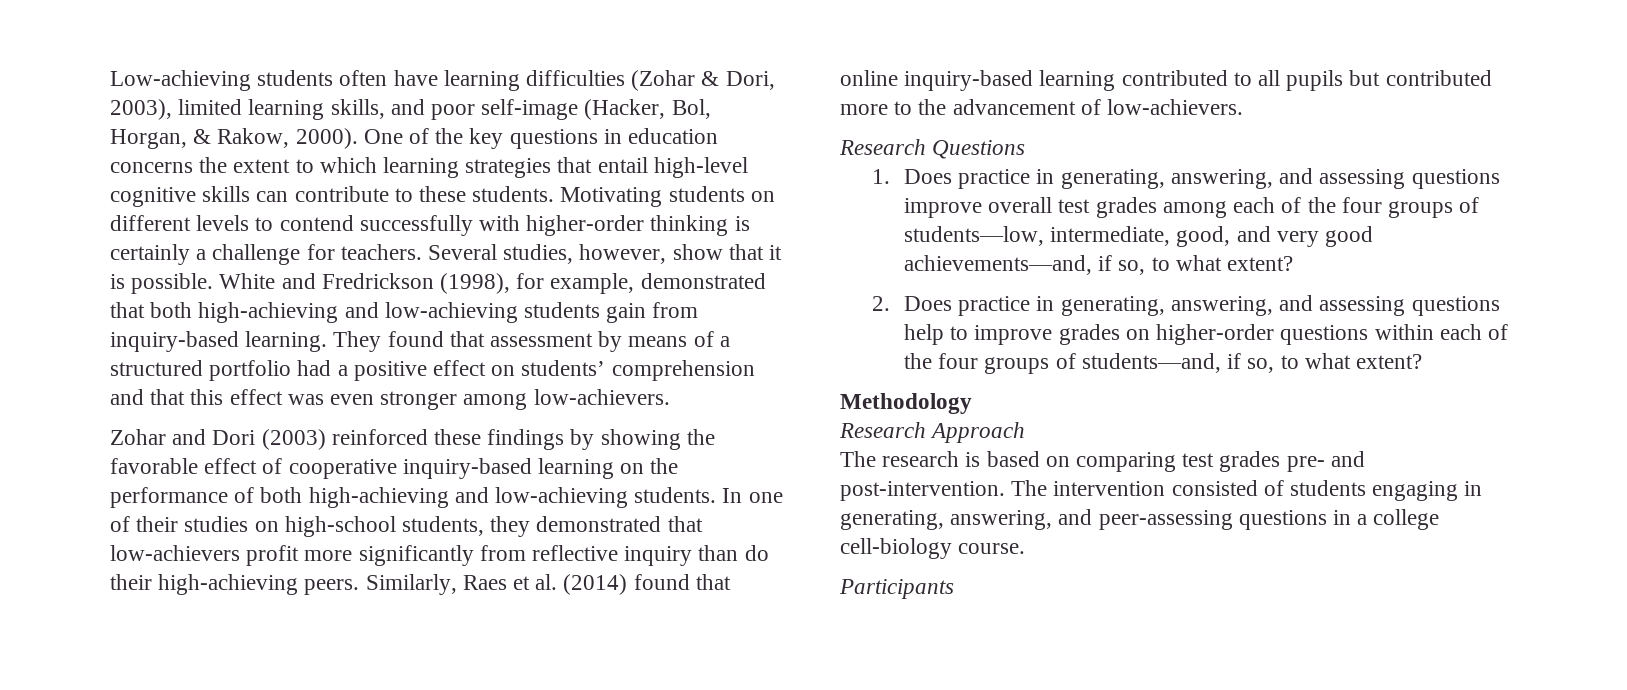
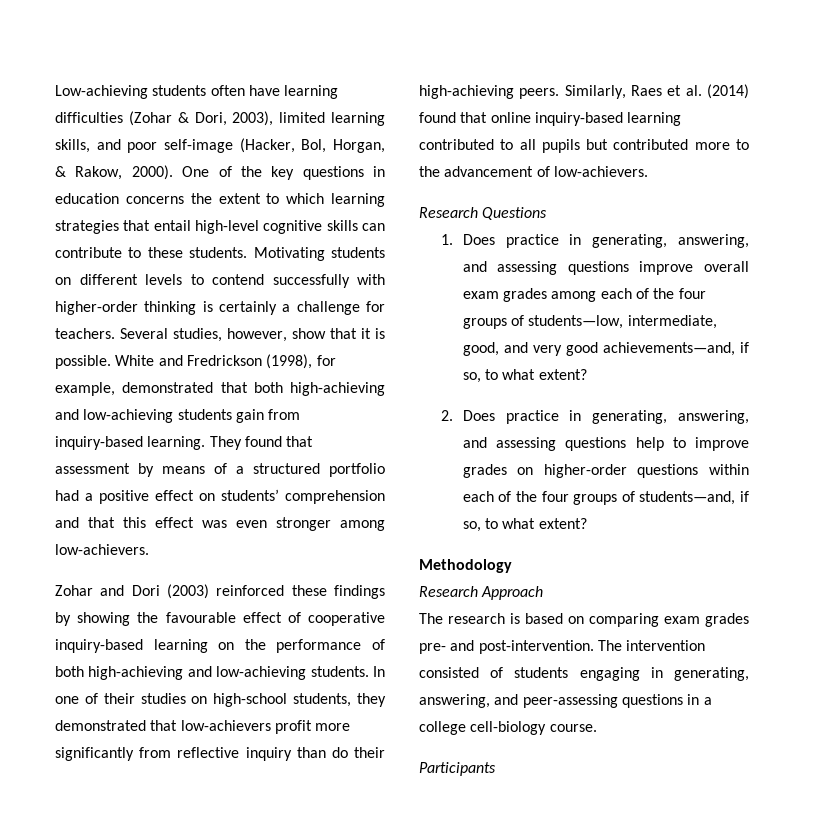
- Zohar and Dori (2003) reinforced these findings by showing the favorable effect of cooperative inquiry-based learning on the performance of both high-achieving and low-achieving students.
+ Zohar and Dori (2003) reinforced these findings by showing the favourable effect of cooperative inquiry-based learning on the performance of both high-achieving and low-achieving students.
- 1. Does practice in generating, answering, and assessing questions improve overall test grades among each of the four groups of students—low, intermediate, good, and very good achievements—and, if so, to what extent?
+ 1. Does practice in generating, answering, and assessing questions improve overall exam grades among each of the four groups of students—low, intermediate, good, and very good achievements—and, if so, to what extent?
- The research is based on comparing test grades pre- and post-intervention.
+ The research is based on comparing exam grades pre- and post-intervention.

